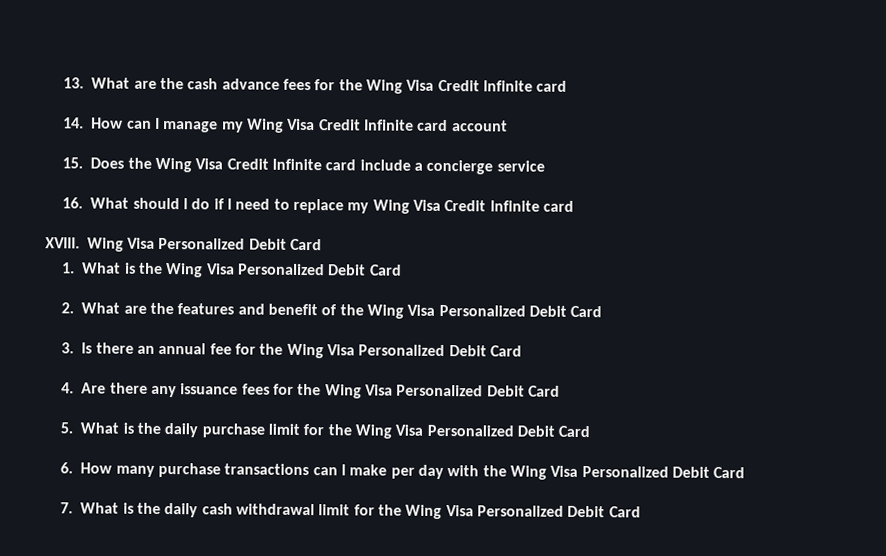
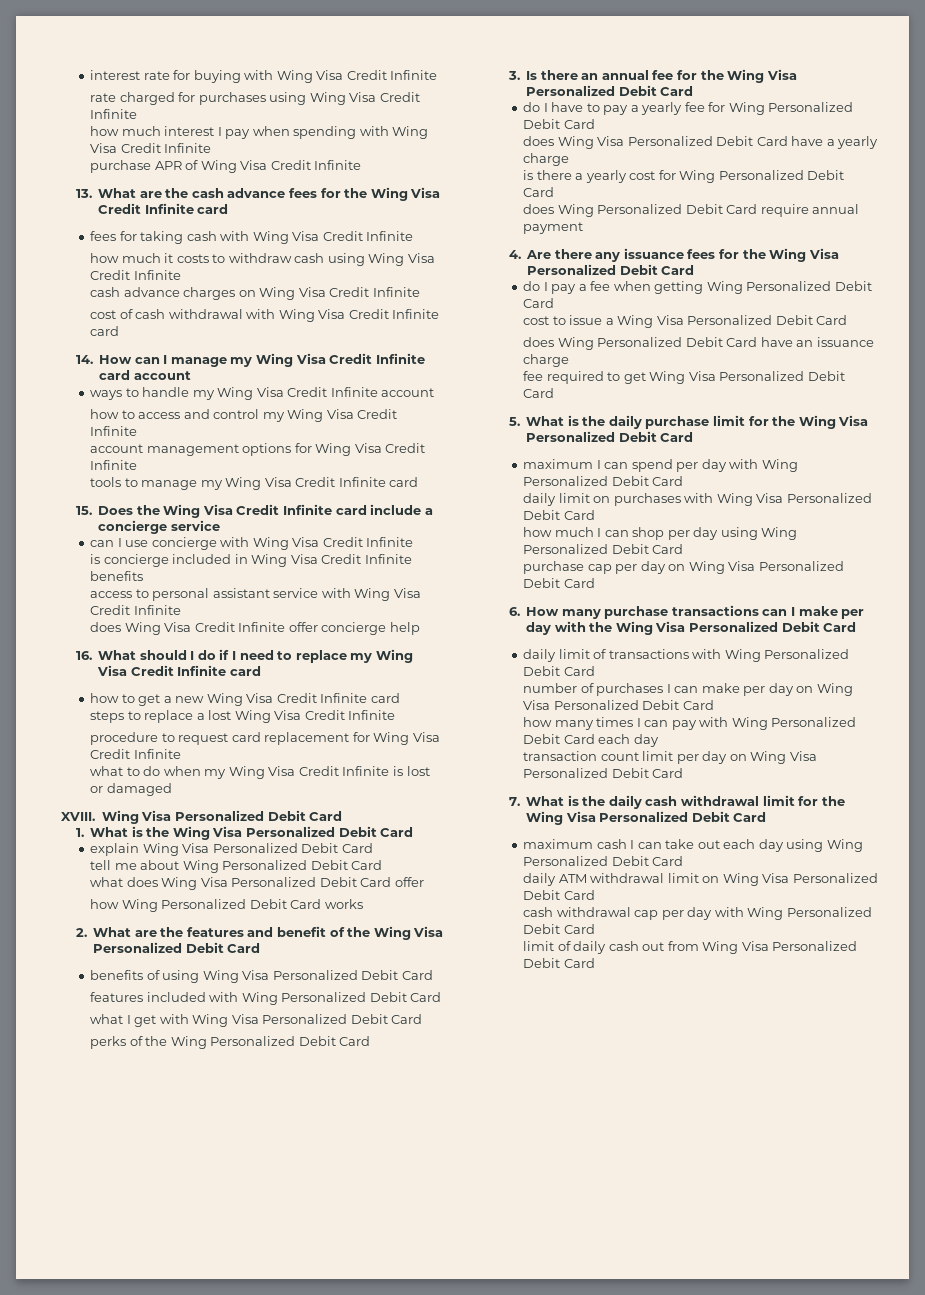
+ interest rate for buying with Wing Visa Credit Infinite
+ rate charged for purchases using Wing Visa Credit Infinite
+ how much interest I pay when spending with Wing Visa Credit Infinite
+ purchase APR of Wing Visa Credit Infinite
+ fees for taking cash with Wing Visa Credit Infinite
+ how much it costs to withdraw cash using Wing Visa Credit Infinite
+ cash advance charges on Wing Visa Credit Infinite
+ cost of cash withdrawal with Wing Visa Credit Infinite card
+ ways to handle my Wing Visa Credit Infinite account
+ how to access and control my Wing Visa Credit Infinite
+ account management options for Wing Visa Credit Infinite
+ tools to manage my Wing Visa Credit Infinite card
+ can I use concierge with Wing Visa Credit Infinite
+ is concierge included in Wing Visa Credit Infinite benefits
+ access to personal assistant service with Wing Visa Credit Infinite
+ does Wing Visa Credit Infinite offer concierge help
+ how to get a new Wing Visa Credit Infinite card
+ steps to replace a lost Wing Visa Credit Infinite
+ procedure to request card replacement for Wing Visa Credit Infinite
+ what to do when my Wing Visa Credit Infinite is lost or damaged
+ explain Wing Visa Personalized Debit Card
+ tell me about Wing Personalized Debit Card
+ what does Wing Visa Personalized Debit Card offer
+ how Wing Personalized Debit Card works
+ benefits of using Wing Visa Personalized Debit Card
+ features included with Wing Personalized Debit Card
+ what I get with Wing Visa Personalized Debit Card
+ perks of the Wing Personalized Debit Card
+ do I have to pay a yearly fee for Wing Personalized Debit Card
+ does Wing Visa Personalized Debit Card have a yearly charge
+ is there a yearly cost for Wing Personalized Debit Card
+ does Wing Personalized Debit Card require annual payment
+ do I pay a fee when getting Wing Personalized Debit Card
+ cost to issue a Wing Visa Personalized Debit Card
+ does Wing Personalized Debit Card have an issuance charge
+ fee required to get Wing Visa Personalized Debit Card
+ maximum I can spend per day with Wing Personalized Debit Card
+ daily limit on purchases with Wing Visa Personalized Debit Card
+ how much I can shop per day using Wing Personalized Debit Card
+ purchase cap per day on Wing Visa Personalized Debit Card
+ daily limit of transactions with Wing Personalized Debit Card
+ number of purchases I can make per day on Wing Visa Personalized Debit Card
+ how many times I can pay with Wing Personalized Debit Card each day
+ transaction count limit per day on Wing Visa Personalized Debit Card
+ maximum cash I can take out each day using Wing Personalized Debit Card
+ daily ATM withdrawal limit on Wing Visa Personalized Debit Card
+ cash withdrawal cap per day with Wing Personalized Debit Card
+ limit of daily cash out from Wing Visa Personalized Debit Card

